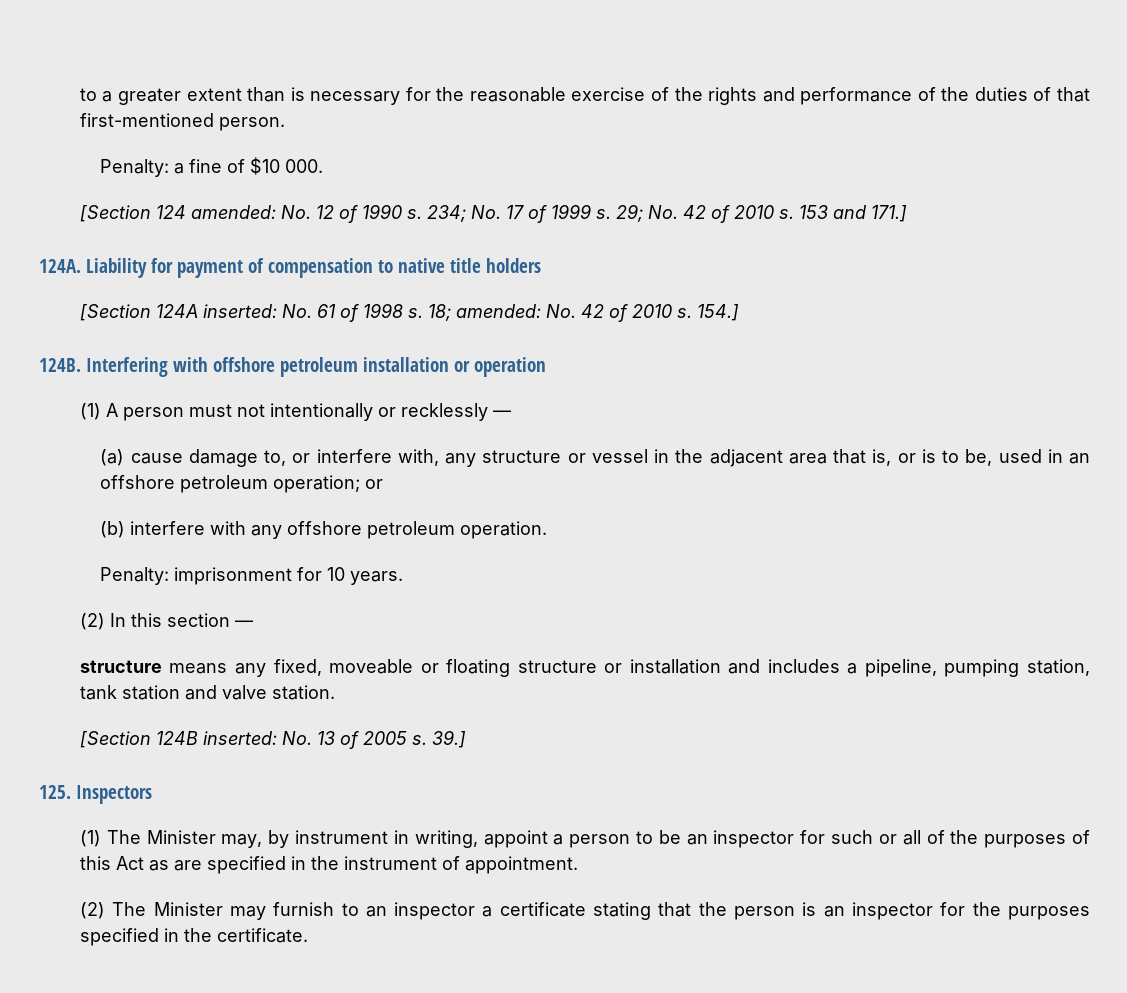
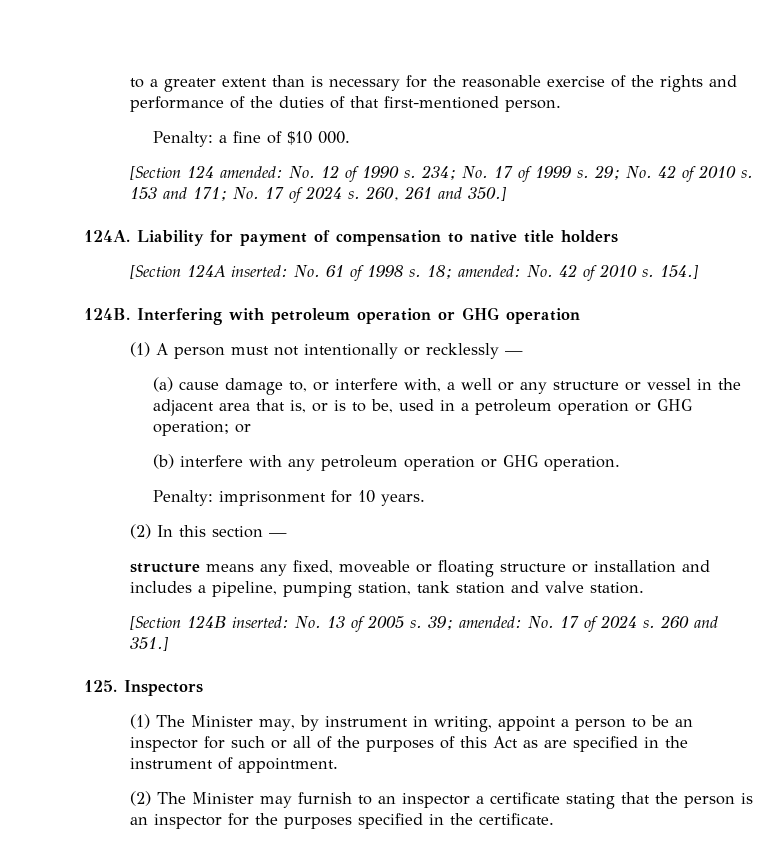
- 153 and 171.]
+ 153 and 171; No. 17 of 2024 s. 260, 261 and 350.]
- Interfering with offshore petroleum installation or operation
+ Interfering with petroleum operation or GHG operation
- (a) cause damage to, or interfere with, any structure or vessel in the adjacent area that is, or is to be, used in an offshore petroleum operation; or
+ (a) cause damage to, or interfere with, a well or any structure or vessel in the adjacent area that is, or is to be, used in a petroleum operation or GHG operation; or
- (b) interfere with any offshore petroleum operation.
+ (b) interfere with any petroleum operation or GHG operation.
- 39.]
+ 39; amended: No. 17 of 2024 s. 260 and 351.]

